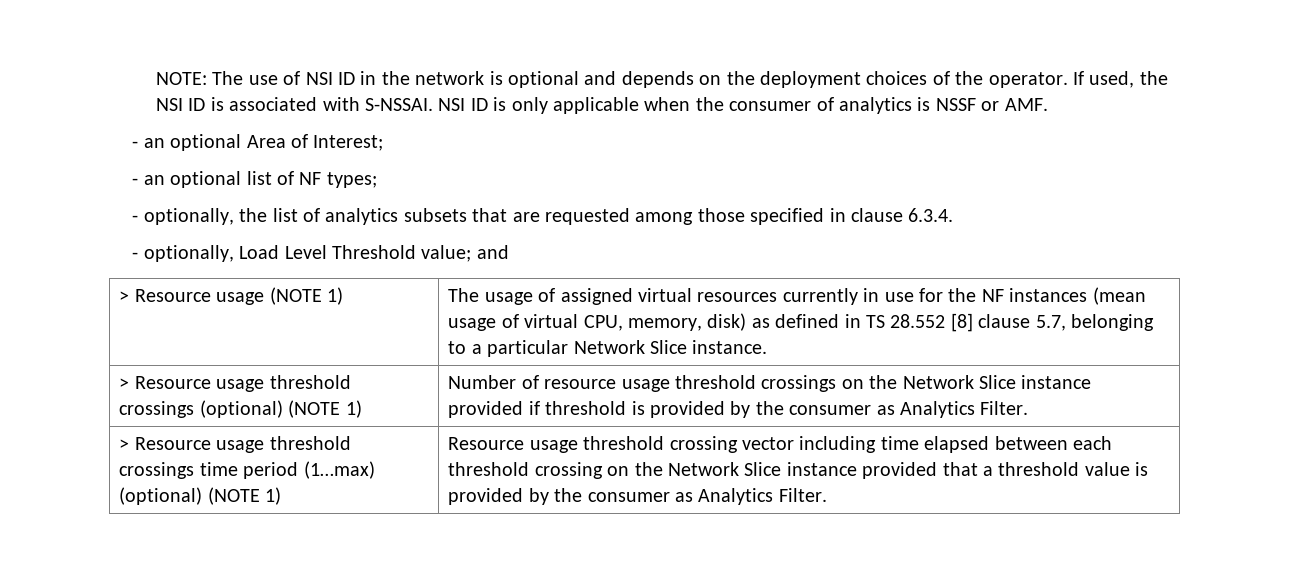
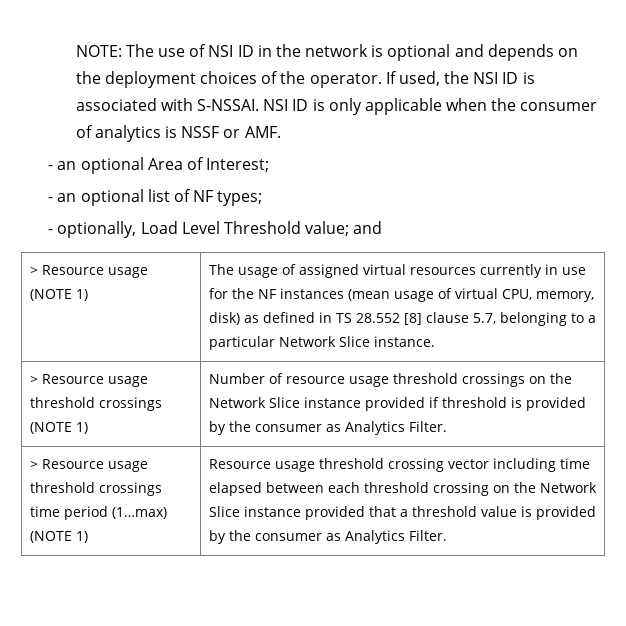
- - optionally, the list of analytics subsets that are requested among those specified in clause 6.3.4.
- > Resource usage threshold crossings (optional) (NOTE 1) | Number of resource usage threshold crossings on the Network Slice instance provided if threshold is provided by the consumer as Analytics Filter.
+ > Resource usage threshold crossings (NOTE 1) | Number of resource usage threshold crossings on the Network Slice instance provided if threshold is provided by the consumer as Analytics Filter.
- > Resource usage threshold crossings time period (1…max) (optional) (NOTE 1)
+ > Resource usage threshold crossings time period (1…max) (NOTE 1)

